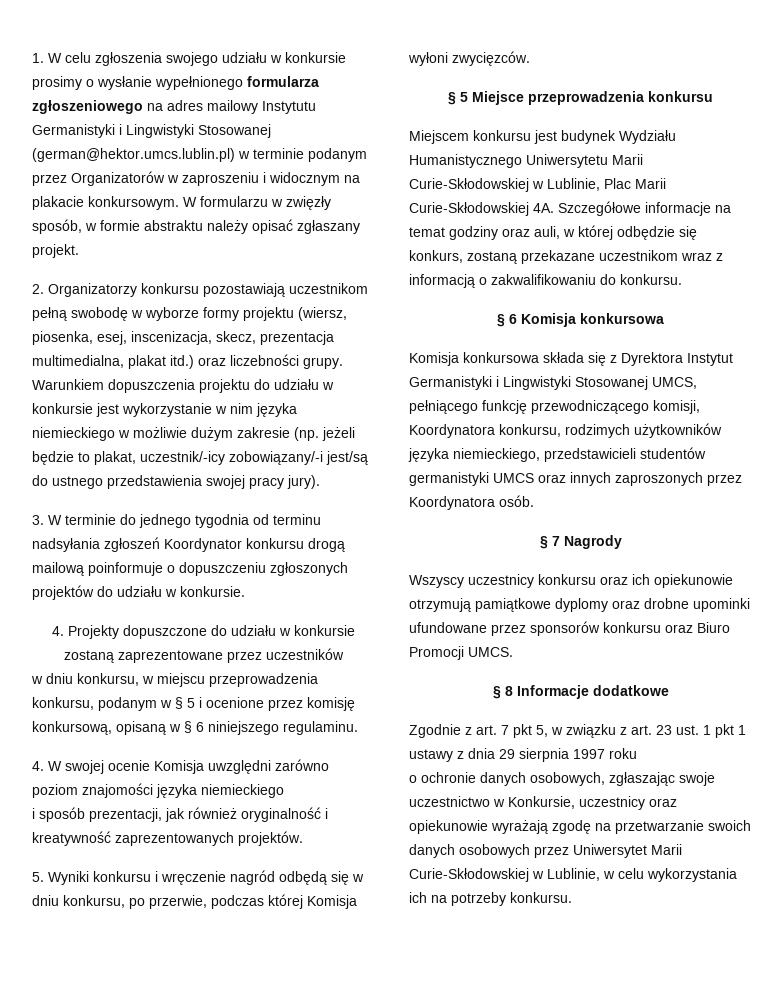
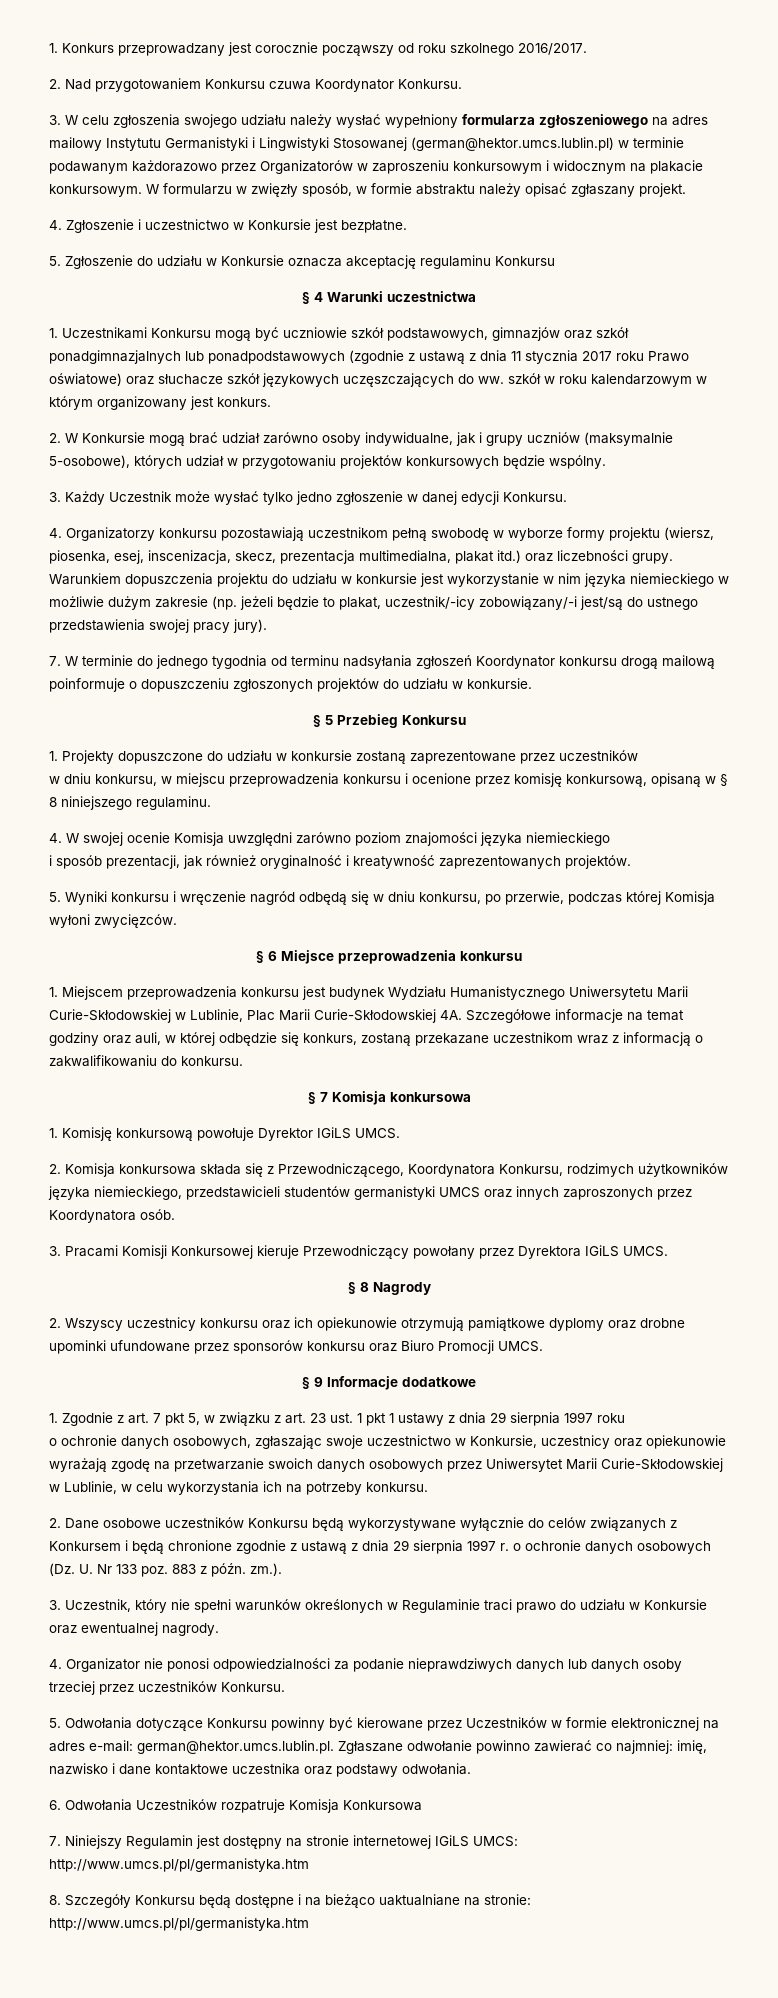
- 1. W celu zgłoszenia swojego udziału w konkursie prosimy o wysłanie wypełnionego formularza zgłoszeniowego na adres mailowy Instytutu Germanistyki i Lingwistyki Stosowanej (german@hektor.umcs.lublin.pl) w terminie podanym przez Organizatorów w zaproszeniu i widocznym na plakacie konkursowym.
+ 1. Konkurs przeprowadzany jest corocznie począwszy od roku szkolnego 2016/2017.
+ 2. Nad przygotowaniem Konkursu czuwa Koordynator Konkursu.
+ 3. W celu zgłoszenia swojego udziału należy wysłać wypełniony formularza zgłoszeniowego na adres mailowy Instytutu Germanistyki i Lingwistyki Stosowanej (german@hektor.umcs.lublin.pl) w terminie podawanym każdorazowo przez Organizatorów w zaproszeniu konkursowym i widocznym na plakacie konkursowym.
- 2. Organizatorzy konkursu pozostawiają uczestnikom pełną swobodę w wyborze formy projektu (wiersz, piosenka, esej, inscenizacja, skecz, prezentacja multimedialna, plakat itd.) oraz liczebności grupy.
+ 4. Zgłoszenie i uczestnictwo w Konkursie jest bezpłatne.
+ 5. Zgłoszenie do udziału w Konkursie oznacza akceptację regulaminu Konkursu
+ § 4 Warunki uczestnictwa
+ 1. Uczestnikami Konkursu mogą być uczniowie szkół podstawowych, gimnazjów oraz szkół ponadgimnazjalnych lub ponadpodstawowych (zgodnie z ustawą z dnia 11 stycznia 2017 roku Prawo oświatowe) oraz słuchacze szkół językowych uczęszczających do ww. szkół w roku kalendarzowym w którym organizowany jest konkurs.
+ 2. W Konkursie mogą brać udział zarówno osoby indywidualne, jak i grupy uczniów (maksymalnie 5-osobowe), których udział w przygotowaniu projektów konkursowych będzie wspólny.
+ 3. Każdy Uczestnik może wysłać tylko jedno zgłoszenie w danej edycji Konkursu.
+ 4. Organizatorzy konkursu pozostawiają uczestnikom pełną swobodę w wyborze formy projektu (wiersz, piosenka, esej, inscenizacja, skecz, prezentacja multimedialna, plakat itd.) oraz liczebności grupy.
- 3. W terminie do jednego tygodnia od terminu nadsyłania zgłoszeń Koordynator konkursu drogą mailową poinformuje o dopuszczeniu zgłoszonych projektów do udziału w konkursie.
+ 7. W terminie do jednego tygodnia od terminu nadsyłania zgłoszeń Koordynator konkursu drogą mailową poinformuje o dopuszczeniu zgłoszonych projektów do udziału w konkursie.
- 4. Projekty dopuszczone do udziału w konkursie zostaną zaprezentowane przez uczestników
+ § 5 Przebieg Konkursu
+ 1. Projekty dopuszczone do udziału w konkursie zostaną zaprezentowane przez uczestników
- w dniu konkursu, w miejscu przeprowadzenia konkursu, podanym w § 5 i ocenione przez komisję konkursową, opisaną w § 6 niniejszego regulaminu.
+ w dniu konkursu, w miejscu przeprowadzenia konkursu i ocenione przez komisję konkursową, opisaną w § 8 niniejszego regulaminu.
- § 5 Miejsce przeprowadzenia konkursu
+ § 6 Miejsce przeprowadzenia konkursu
- Miejscem konkursu jest budynek Wydziału Humanistycznego Uniwersytetu Marii Curie-Skłodowskiej w Lublinie, Plac Marii Curie-Skłodowskiej 4A.
+ 1. Miejscem przeprowadzenia konkursu jest budynek Wydziału Humanistycznego Uniwersytetu Marii Curie-Skłodowskiej w Lublinie, Plac Marii Curie-Skłodowskiej 4A.
- § 6 Komisja konkursowa
+ § 7 Komisja konkursowa
- Komisja konkursowa składa się z Dyrektora Instytut Germanistyki i Lingwistyki Stosowanej UMCS, pełniącego funkcję przewodniczącego komisji, Koordynatora konkursu, rodzimych użytkowników języka niemieckiego, przedstawicieli studentów germanistyki UMCS oraz innych zaproszonych przez Koordynatora osób.
+ 1. Komisję konkursową powołuje Dyrektor IGiLS UMCS.
+ 2. Komisja konkursowa składa się z Przewodniczącego, Koordynatora Konkursu, rodzimych użytkowników języka niemieckiego, przedstawicieli studentów germanistyki UMCS oraz innych zaproszonych przez Koordynatora osób.
- § 7 Nagrody
+ 3. Pracami Komisji Konkursowej kieruje Przewodniczący powołany przez Dyrektora IGiLS UMCS.
+ § 8 Nagrody
- Wszyscy uczestnicy konkursu oraz ich opiekunowie otrzymują pamiątkowe dyplomy oraz drobne upominki ufundowane przez sponsorów konkursu oraz Biuro Promocji UMCS.
+ 2. Wszyscy uczestnicy konkursu oraz ich opiekunowie otrzymują pamiątkowe dyplomy oraz drobne upominki ufundowane przez sponsorów konkursu oraz Biuro Promocji UMCS.
- § 8 Informacje dodatkowe
+ § 9 Informacje dodatkowe
- Zgodnie z art. 7 pkt 5, w związku z art. 23 ust. 1 pkt 1 ustawy z dnia 29 sierpnia 1997 roku
+ 1. Zgodnie z art. 7 pkt 5, w związku z art. 23 ust. 1 pkt 1 ustawy z dnia 29 sierpnia 1997 roku
+ 2. Dane osobowe uczestników Konkursu będą wykorzystywane wyłącznie do celów związanych z Konkursem i będą chronione zgodnie z ustawą z dnia 29 sierpnia 1997 r. o ochronie danych osobowych (Dz. U. Nr 133 poz. 883 z późn. zm.).
+ 3. Uczestnik, który nie spełni warunków określonych w Regulaminie traci prawo do udziału w Konkursie oraz ewentualnej nagrody.
+ 4. Organizator nie ponosi odpowiedzialności za podanie nieprawdziwych danych lub danych osoby trzeciej przez uczestników Konkursu.
+ 5. Odwołania dotyczące Konkursu powinny być kierowane przez Uczestników w formie elektronicznej na adres e-mail: german@hektor.umcs.lublin.pl. Zgłaszane odwołanie powinno zawierać co najmniej: imię, nazwisko i dane kontaktowe uczestnika oraz podstawy odwołania.
+ 6. Odwołania Uczestników rozpatruje Komisja Konkursowa
+ 7. Niniejszy Regulamin jest dostępny na stronie internetowej IGiLS UMCS: http://www.umcs.pl/pl/germanistyka.htm
+ 8. Szczegóły Konkursu będą dostępne i na bieżąco uaktualniane na stronie: http://www.umcs.pl/pl/germanistyka.htm

